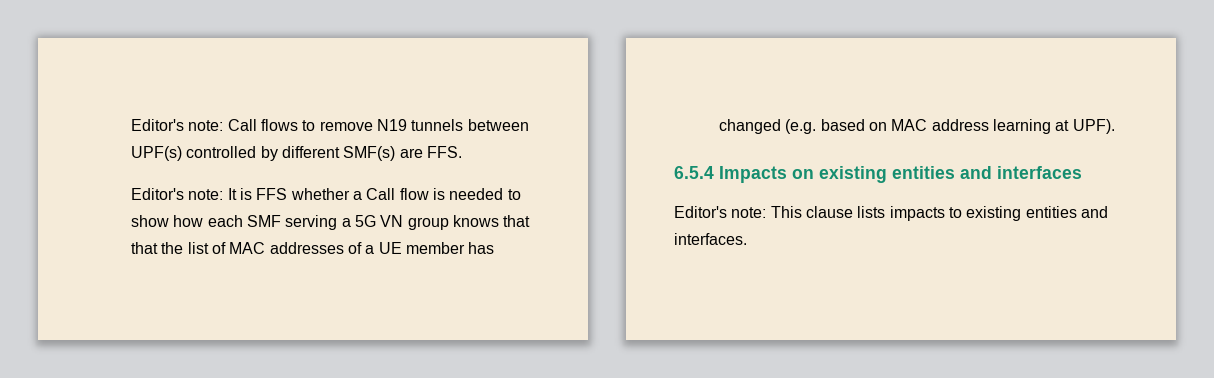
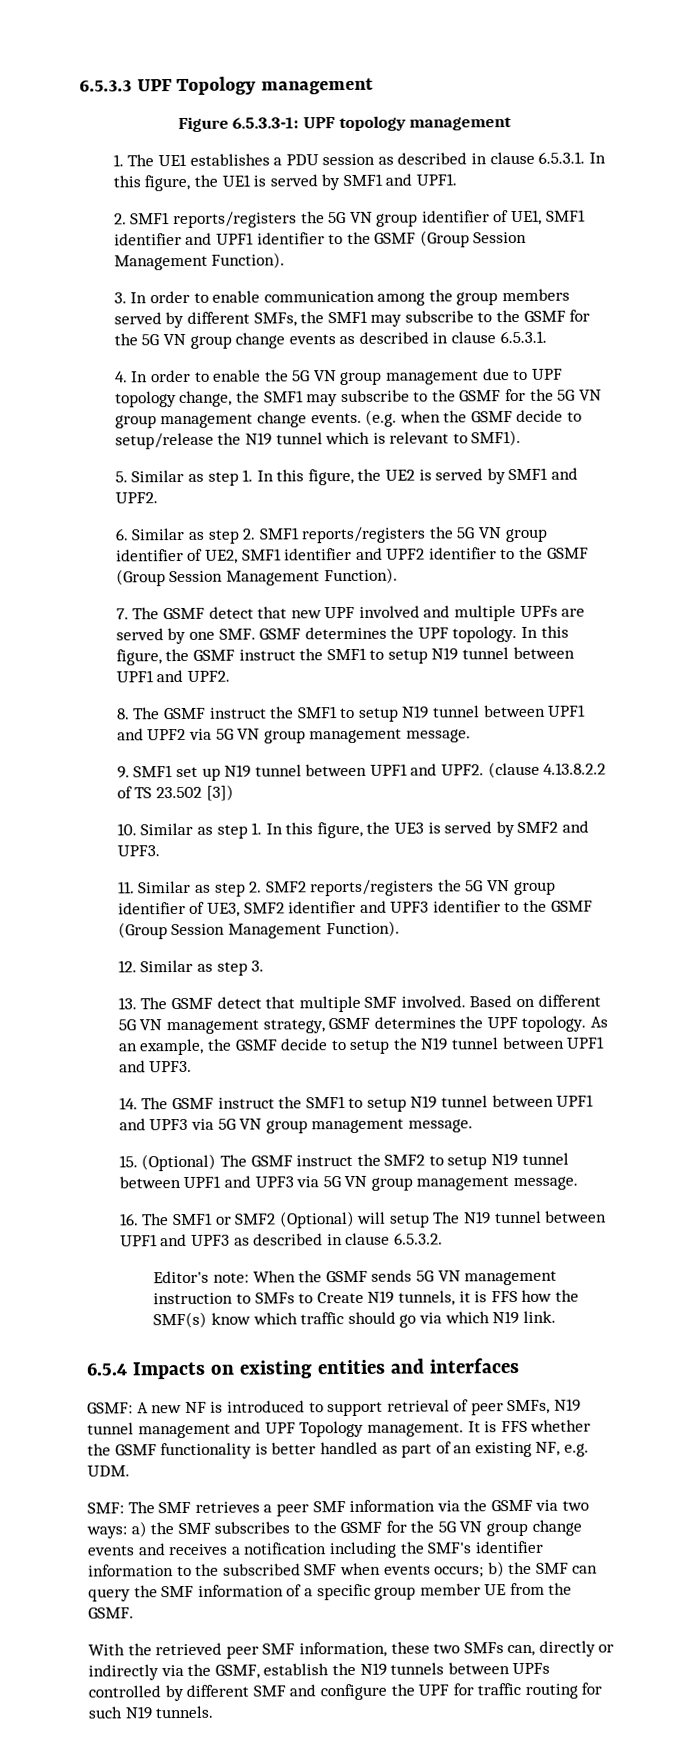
- Editor's note: Call flows to remove N19 tunnels between UPF(s) controlled by different SMF(s) are FFS.
- Editor's note: It is FFS whether a Call flow is needed to show how each SMF serving a 5G VN group knows that that the list of MAC addresses of a UE member has changed (e.g. based on MAC address learning at UPF).
+ 6.5.3.3 UPF Topology management
+ Figure 6.5.3.3-1: UPF topology management
+ 1. The UE1 establishes a PDU session as described in clause 6.5.3.1. In this figure, the UE1 is served by SMF1 and UPF1.
+ 2. SMF1 reports/registers the 5G VN group identifier of UE1, SMF1 identifier and UPF1 identifier to the GSMF (Group Session Management Function).
+ 3. In order to enable communication among the group members served by different SMFs, the SMF1 may subscribe to the GSMF for the 5G VN group change events as described in clause 6.5.3.1.
+ 4. In order to enable the 5G VN group management due to UPF topology change, the SMF1 may subscribe to the GSMF for the 5G VN group management change events. (e.g. when the GSMF decide to setup/release the N19 tunnel which is relevant to SMF1).
+ 5. Similar as step 1. In this figure, the UE2 is served by SMF1 and UPF2.
+ 6. Similar as step 2. SMF1 reports/registers the 5G VN group identifier of UE2, SMF1 identifier and UPF2 identifier to the GSMF (Group Session Management Function).
+ 7. The GSMF detect that new UPF involved and multiple UPFs are served by one SMF. GSMF determines the UPF topology. In this figure, the GSMF instruct the SMF1 to setup N19 tunnel between UPF1 and UPF2.
+ 8. The GSMF instruct the SMF1 to setup N19 tunnel between UPF1 and UPF2 via 5G VN group management message.
+ 9. SMF1 set up N19 tunnel between UPF1 and UPF2. (clause 4.13.8.2.2 of TS 23.502 [3])
+ 10. Similar as step 1. In this figure, the UE3 is served by SMF2 and UPF3.
+ 11. Similar as step 2. SMF2 reports/registers the 5G VN group identifier of UE3, SMF2 identifier and UPF3 identifier to the GSMF (Group Session Management Function).
+ 12. Similar as step 3.
+ 13. The GSMF detect that multiple SMF involved. Based on different 5G VN management strategy, GSMF determines the UPF topology. As an example, the GSMF decide to setup the N19 tunnel between UPF1 and UPF3.
+ 14. The GSMF instruct the SMF1 to setup N19 tunnel between UPF1 and UPF3 via 5G VN group management message.
+ 15. (Optional) The GSMF instruct the SMF2 to setup N19 tunnel between UPF1 and UPF3 via 5G VN group management message.
+ 16. The SMF1 or SMF2 (Optional) will setup The N19 tunnel between UPF1 and UPF3 as described in clause 6.5.3.2.
+ Editor's note: When the GSMF sends 5G VN management instruction to SMFs to Create N19 tunnels, it is FFS how the SMF(s) know which traffic should go via which N19 link.
- Editor's note: This clause lists impacts to existing entities and interfaces.
+ GSMF: A new NF is introduced to support retrieval of peer SMFs, N19 tunnel management and UPF Topology management. It is FFS whether the GSMF functionality is better handled as part of an existing NF, e.g. UDM.
+ SMF: The SMF retrieves a peer SMF information via the GSMF via two ways: a) the SMF subscribes to the GSMF for the 5G VN group change events and receives a notification including the SMF's identifier information to the subscribed SMF when events occurs; b) the SMF can query the SMF information of a specific group member UE from the GSMF.
+ With the retrieved peer SMF information, these two SMFs can, directly or indirectly via the GSMF, establish the N19 tunnels between UPFs controlled by different SMF and configure the UPF for traffic routing for such N19 tunnels.

